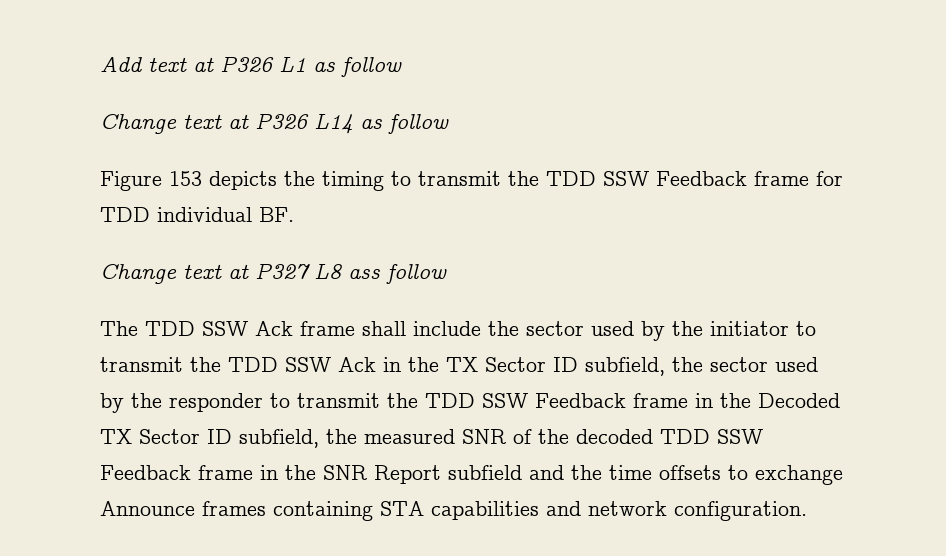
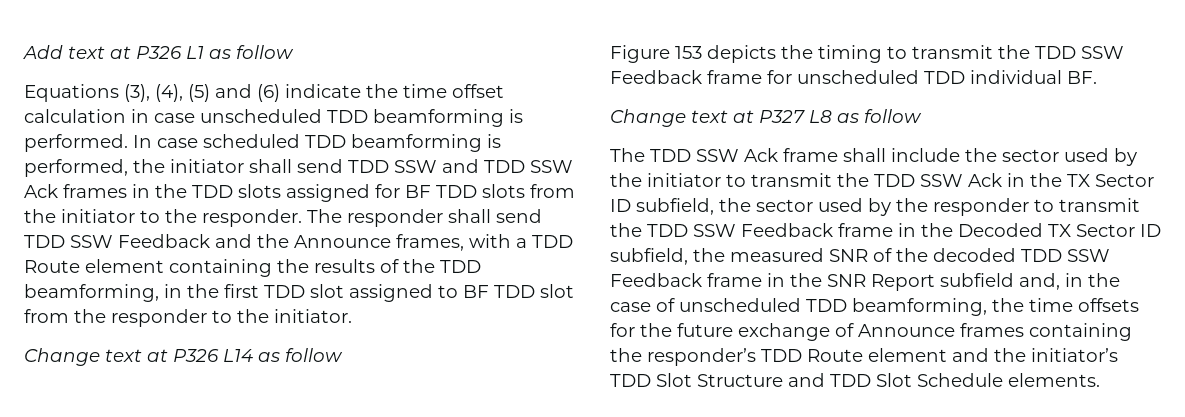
+ Equations (3), (4), (5) and (6) indicate the time offset calculation in case unscheduled TDD beamforming is performed. In case scheduled TDD beamforming is performed, the initiator shall send TDD SSW and TDD SSW Ack frames in the TDD slots assigned for BF TDD slots from the initiator to the responder. The responder shall send TDD SSW Feedback and the Announce frames, with a TDD Route element containing the results of the TDD beamforming, in the first TDD slot assigned to BF TDD slot from the responder to the initiator.
- Figure 153 depicts the timing to transmit the TDD SSW Feedback frame for TDD individual BF.
+ Figure 153 depicts the timing to transmit the TDD SSW Feedback frame for unscheduled TDD individual BF.
- Change text at P327 L8 ass follow
+ Change text at P327 L8 as follow
- The TDD SSW Ack frame shall include the sector used by the initiator to transmit the TDD SSW Ack in the TX Sector ID subfield, the sector used by the responder to transmit the TDD SSW Feedback frame in the Decoded TX Sector ID subfield, the measured SNR of the decoded TDD SSW Feedback frame in the SNR Report subfield and the time offsets to exchange Announce frames containing STA capabilities and network configuration.
+ The TDD SSW Ack frame shall include the sector used by the initiator to transmit the TDD SSW Ack in the TX Sector ID subfield, the sector used by the responder to transmit the TDD SSW Feedback frame in the Decoded TX Sector ID subfield, the measured SNR of the decoded TDD SSW Feedback frame in the SNR Report subfield and, in the case of unscheduled TDD beamforming, the time offsets for the future exchange of Announce frames containing the responder’s TDD Route element and the initiator’s TDD Slot Structure and TDD Slot Schedule elements.

